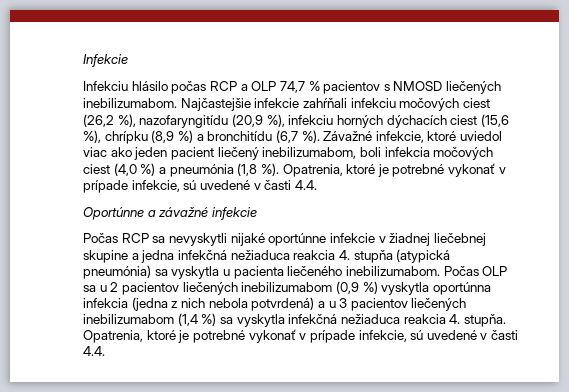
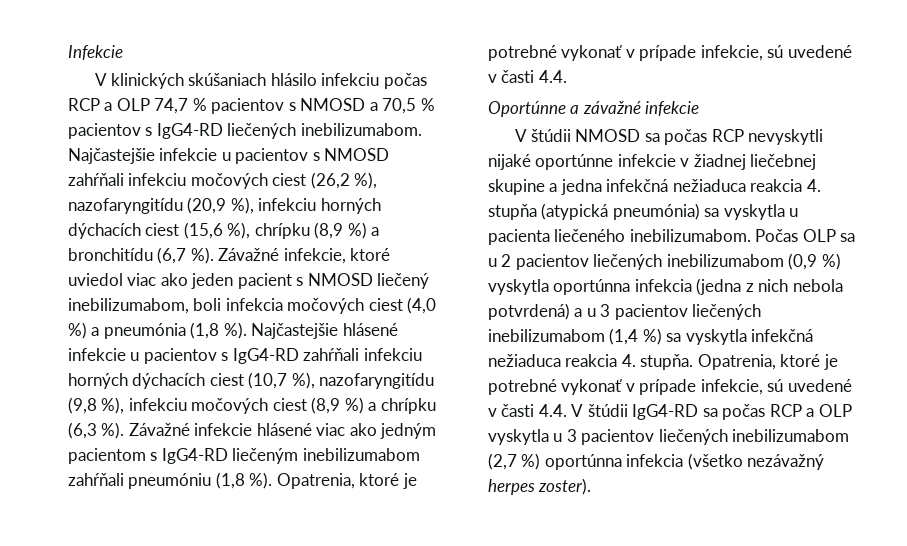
- Infekciu hlásilo počas RCP a OLP 74,7 % pacientov s NMOSD liečených inebilizumabom. Najčastejšie infekcie zahŕňali infekciu močových ciest (26,2 %), nazofaryngitídu (20,9 %), infekciu horných dýchacích ciest (15,6 %), chrípku (8,9 %) a bronchitídu (6,7 %).
+ V klinických skúšaniach hlásilo infekciu počas RCP a OLP 74,7 % pacientov s NMOSD a 70,5 % pacientov s IgG4-RD liečených inebilizumabom. Najčastejšie infekcie u pacientov s NMOSD zahŕňali infekciu močových ciest (26,2 %), nazofaryngitídu (20,9 %), infekciu horných dýchacích ciest (15,6 %), chrípku (8,9 %) a bronchitídu (6,7 %).
- Závažné infekcie, ktoré uviedol viac ako jeden pacient liečený inebilizumabom, boli infekcia močových ciest (4,0 %) a pneumónia (1,8 %).
+ Závažné infekcie, ktoré uviedol viac ako jeden pacient s NMOSD liečený inebilizumabom, boli infekcia močových ciest (4,0 %) a pneumónia (1,8 %).
+ Najčastejšie hlásené infekcie u pacientov s IgG4-RD zahŕňali infekciu horných dýchacích ciest (10,7 %), nazofaryngitídu (9,8 %), infekciu močových ciest (8,9 %) a chrípku (6,3 %). Závažné infekcie hlásené viac ako jedným pacientom s IgG4-RD liečeným inebilizumabom zahŕňali pneumóniu (1,8 %).
- Počas RCP sa nevyskytli nijaké oportúnne infekcie v žiadnej liečebnej skupine a jedna infekčná nežiaduca reakcia 4. stupňa (atypická pneumónia) sa vyskytla u pacienta liečeného inebilizumabom.
+ V štúdii NMOSD sa počas RCP nevyskytli nijaké oportúnne infekcie v žiadnej liečebnej skupine a jedna infekčná nežiaduca reakcia 4. stupňa (atypická pneumónia) sa vyskytla u pacienta liečeného inebilizumabom.
- Počas OLP sa u 2 pacientov liečených inebilizumabom (0,9 %) vyskytla oportúnna infekcia (jedna z nich nebola potvrdená) a u 3 pacientov liečených inebilizumabom (1,4 %) sa vyskytla infekčná nežiaduca reakcia 4. stupňa. Opatrenia, ktoré je potrebné vykonať v prípade infekcie, sú uvedené v časti 4.4.
+ Počas OLP sa u 2 pacientov liečených inebilizumabom (0,9 %) vyskytla oportúnna infekcia (jedna z nich nebola potvrdená) a u 3 pacientov liečených inebilizumabom (1,4 %) sa vyskytla infekčná nežiaduca reakcia 4. stupňa. Opatrenia, ktoré je potrebné vykonať v prípade infekcie, sú uvedené v časti 4.4. V štúdii IgG4-RD sa počas RCP a OLP vyskytla u 3 pacientov liečených inebilizumabom (2,7 %) oportúnna infekcia (všetko nezávažný herpes zoster).

